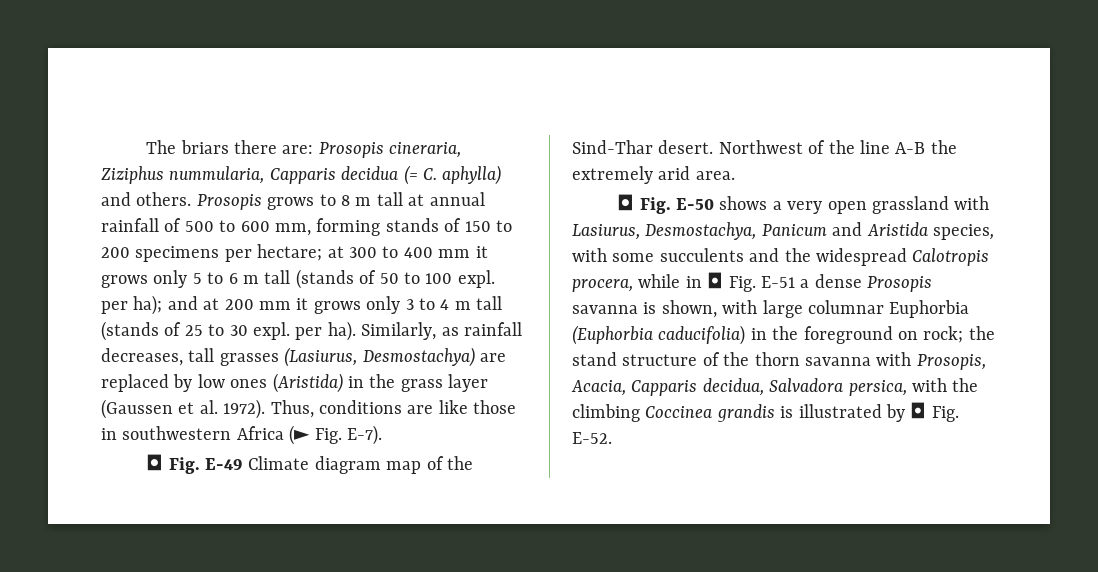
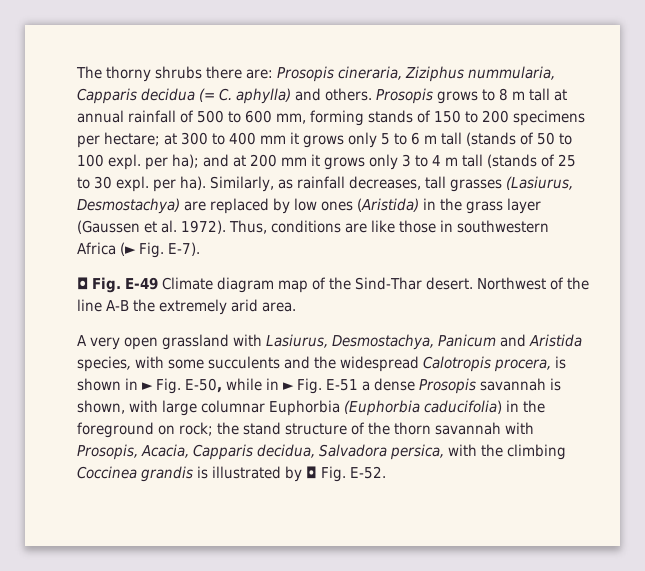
- The briars there are: Prosopis cineraria, Ziziphus nummularia, Capparis decidua (= C. aphylla) and others.
+ The thorny shrubs there are: Prosopis cineraria, Ziziphus nummularia, Capparis decidua (= C. aphylla) and others.
- ◘ Fig. E-50 shows a very open grassland with Lasiurus, Desmostachya, Panicum and Aristida species, with some succulents and the widespread Calotropis procera, while in ◘ Fig. E-51 a dense Prosopis savanna is shown, with large columnar Euphorbia (Euphorbia caducifolia) in the foreground on rock;
+ A very open grassland with Lasiurus, Desmostachya, Panicum and Aristida species, with some succulents and the widespread Calotropis procera, is shown in ► Fig. E-50, while in ► Fig. E-51 a dense Prosopis savannah is shown, with large columnar Euphorbia (Euphorbia caducifolia) in the foreground on rock;
- the stand structure of the thorn savanna with Prosopis, Acacia, Capparis decidua, Salvadora persica, with the climbing Coccinea grandis is illustrated by ◘ Fig. E-52.
+ the stand structure of the thorn savannah with Prosopis, Acacia, Capparis decidua, Salvadora persica, with the climbing Coccinea grandis is illustrated by ◘ Fig. E-52.

